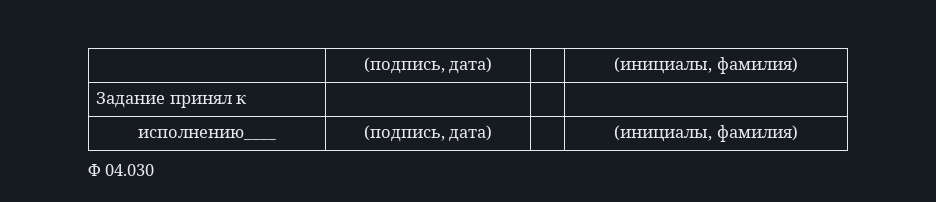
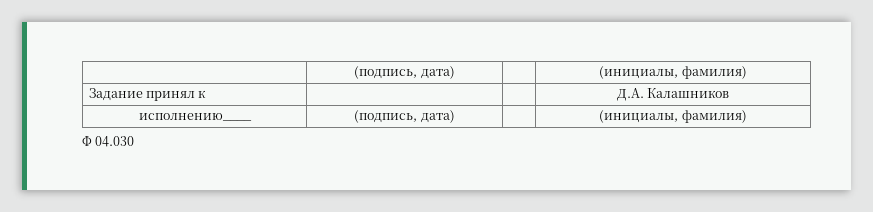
- Задание принял к | | |
+ Задание принял к | | | Д.А. Калашников

